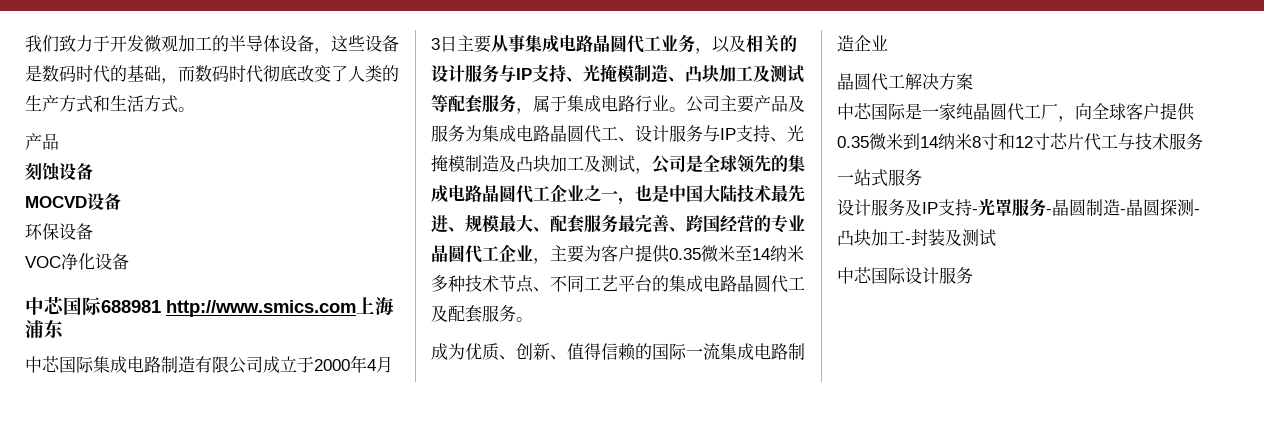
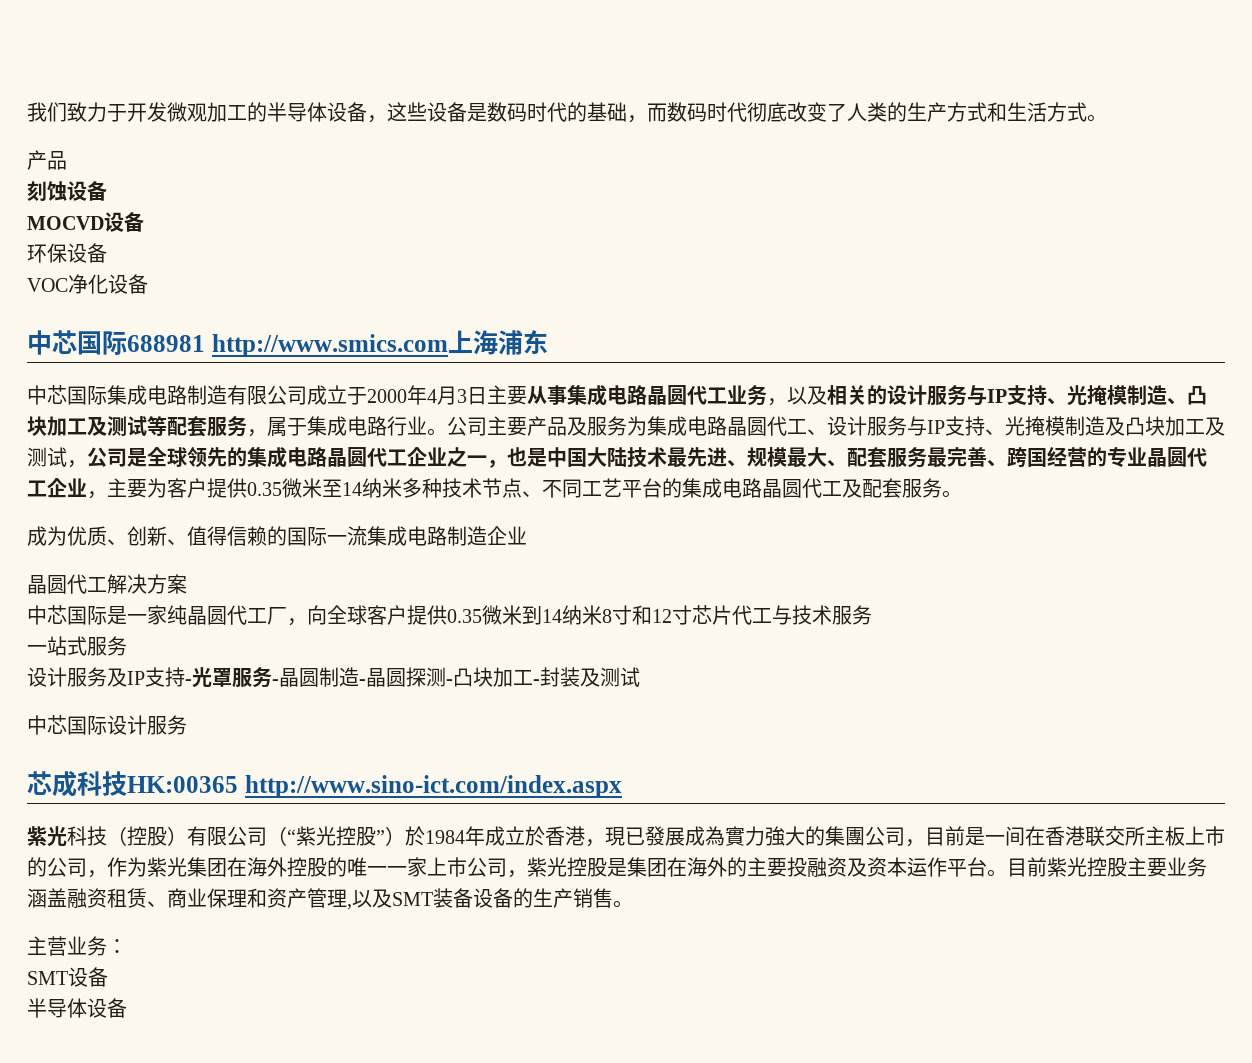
+ 芯成科技HK:00365 http://www.sino-ict.com/index.aspx
+ 紫光科技（控股）有限公司（“紫光控股”）於1984年成立於香港，現已發展成為實力強大的集團公司，目前是一间在香港联交所主板上市的公司，作为紫光集团在海外控股的唯一一家上市公司，紫光控股是集团在海外的主要投融资及资本运作平台。目前紫光控股主要业务涵盖融资租赁、商业保理和资产管理,以及SMT装备设备的生产销售。
+ 主营业务：
+ SMT设备
+ 半导体设备

